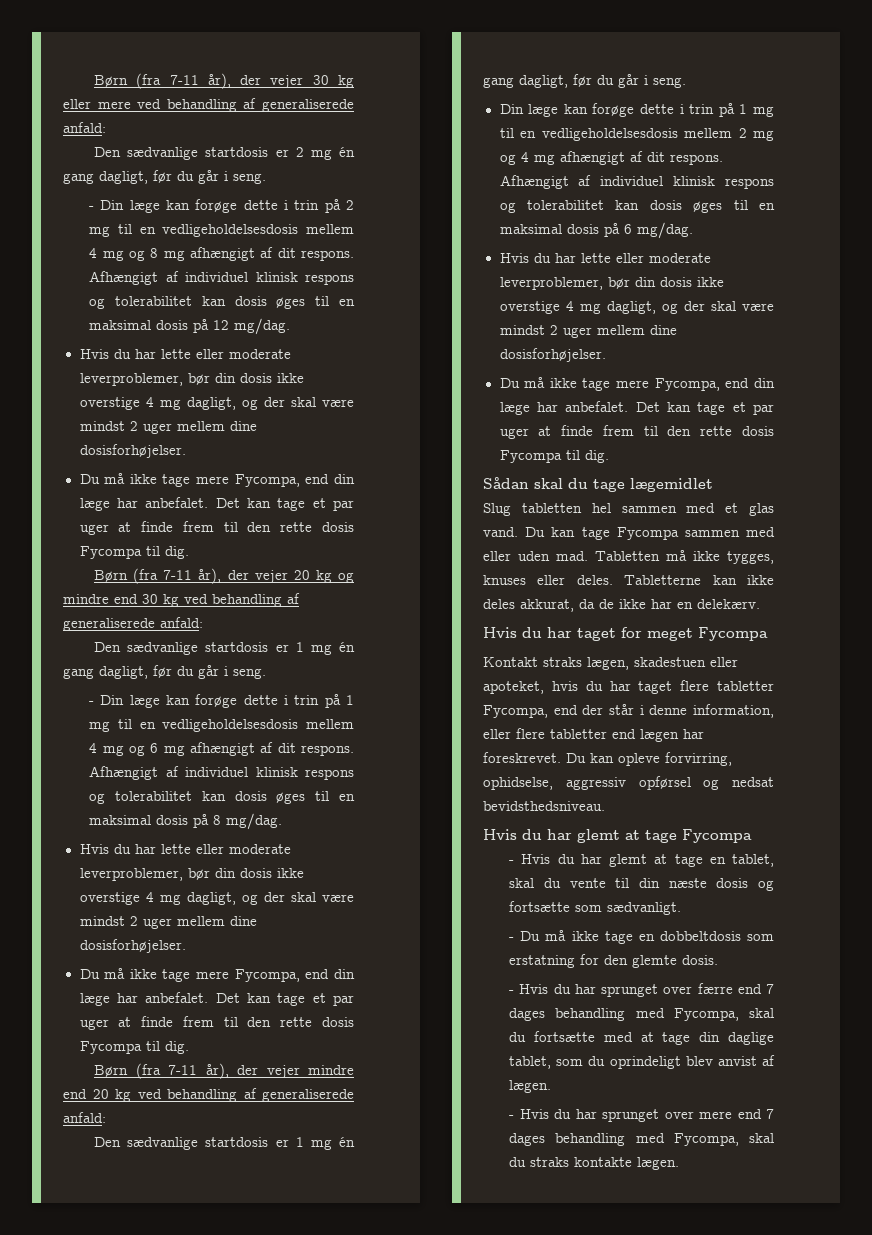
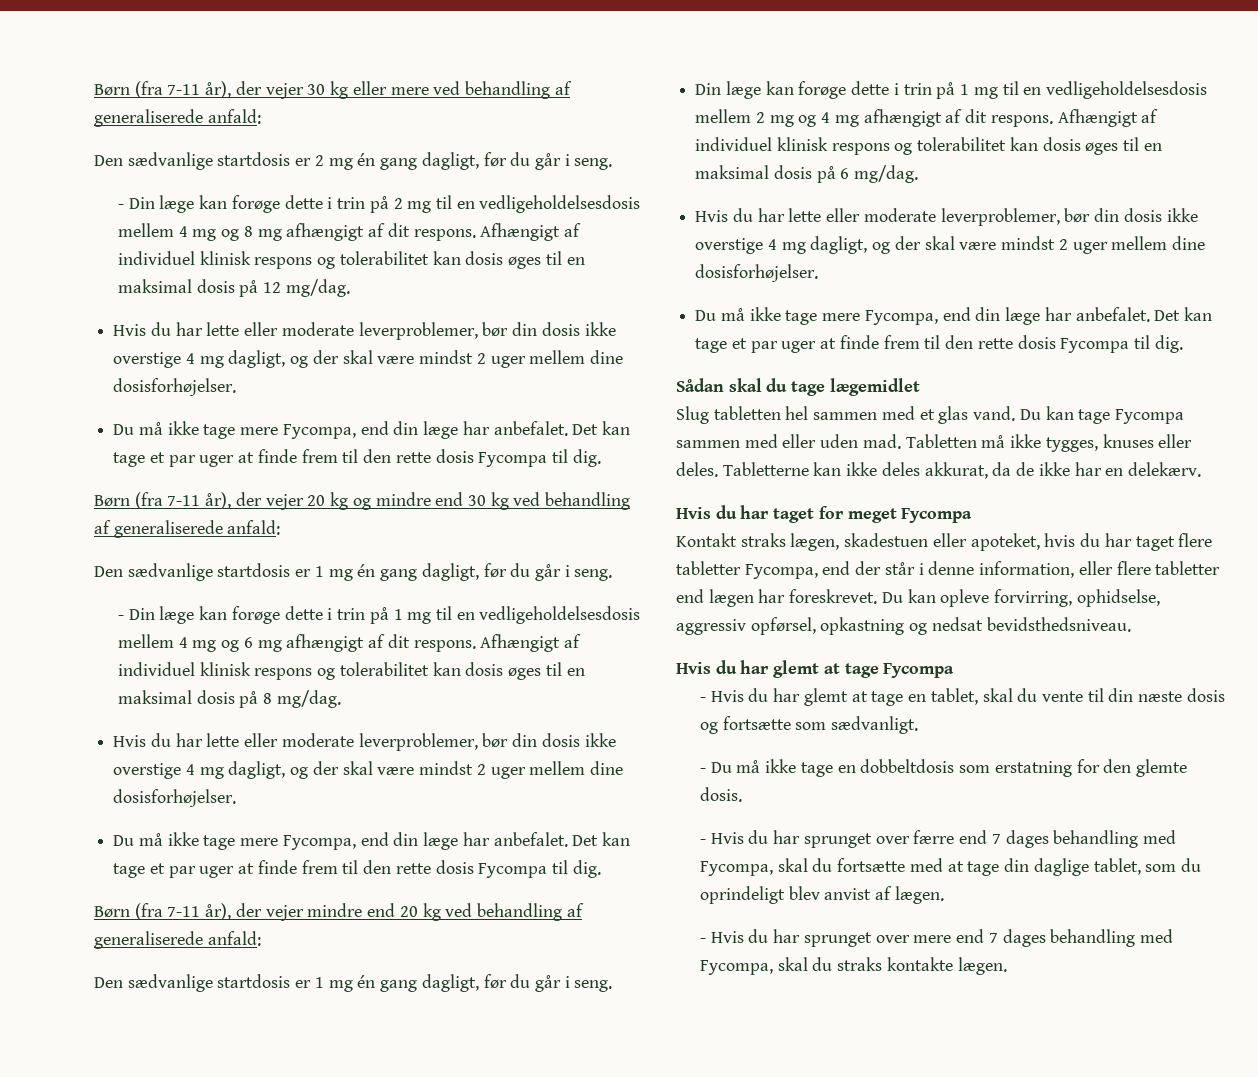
- Du kan opleve forvirring, ophidselse, aggressiv opførsel og nedsat bevidsthedsniveau.
+ Du kan opleve forvirring, ophidselse, aggressiv opførsel, opkastning og nedsat bevidsthedsniveau.

